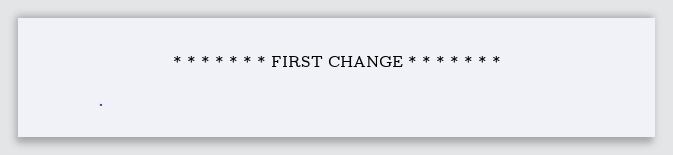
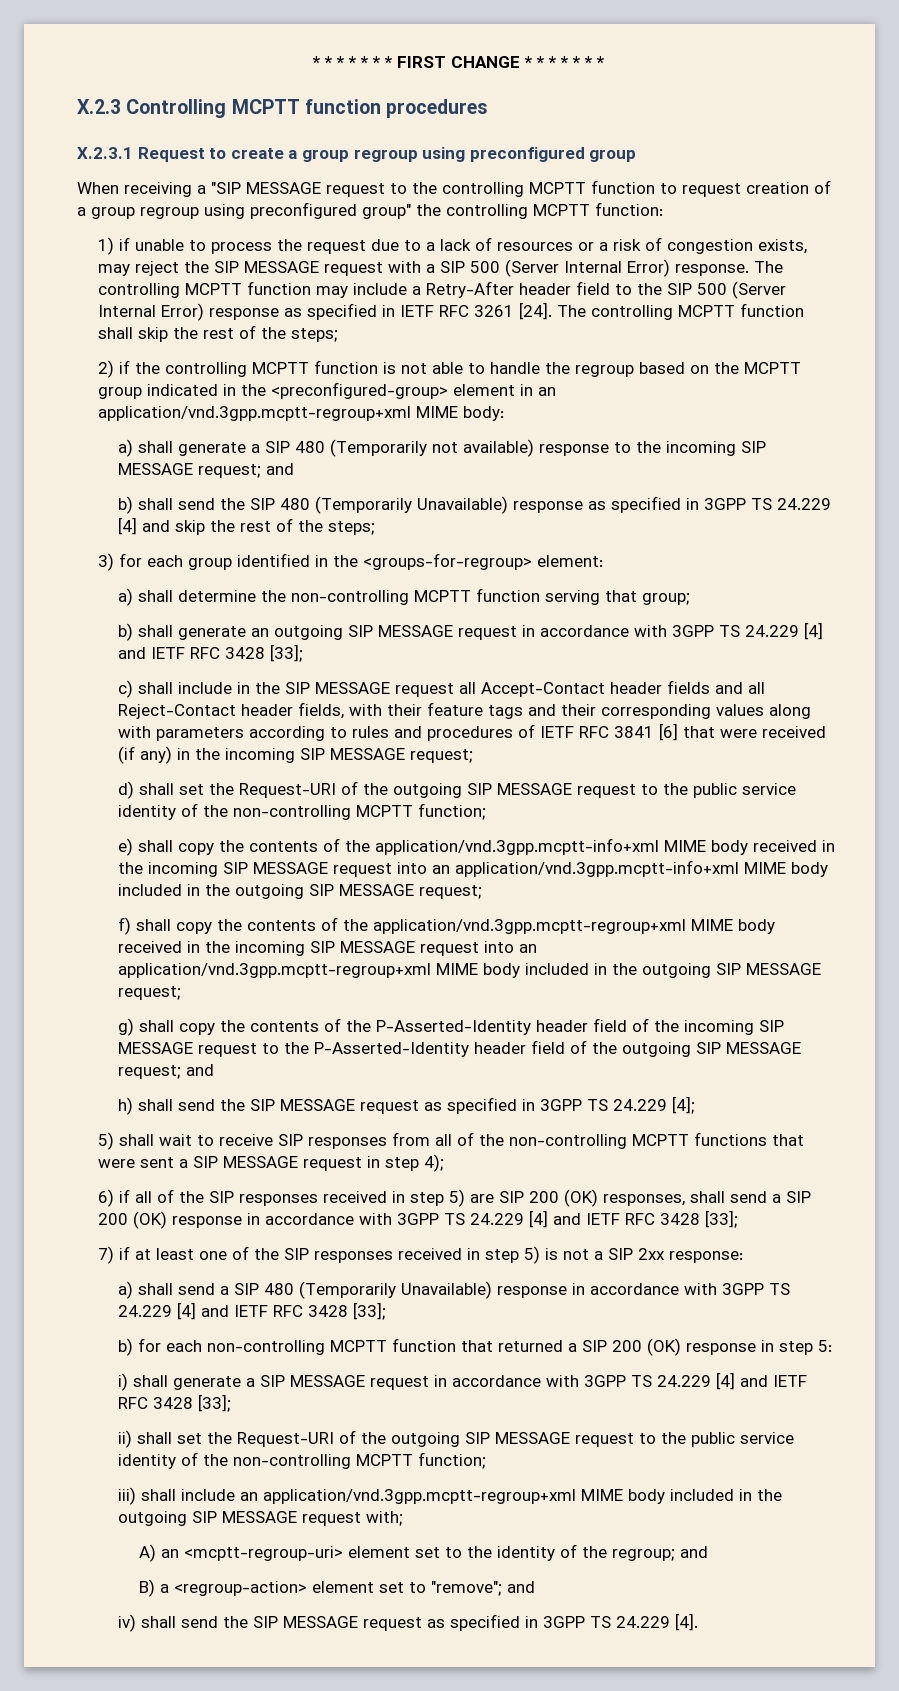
- .
+ X.2.3 Controlling MCPTT function procedures
+ X.2.3.1 Request to create a group regroup using preconfigured group
+ When receiving a "SIP MESSAGE request to the controlling MCPTT function to request creation of a group regroup using preconfigured group" the controlling MCPTT function:
+ 1) if unable to process the request due to a lack of resources or a risk of congestion exists, may reject the SIP MESSAGE request with a SIP 500 (Server Internal Error) response. The controlling MCPTT function may include a Retry-After header field to the SIP 500 (Server Internal Error) response as specified in IETF RFC 3261 [24]. The controlling MCPTT function shall skip the rest of the steps;
+ 2) if the controlling MCPTT function is not able to handle the regroup based on the MCPTT group indicated in the <preconfigured-group> element in an application/vnd.3gpp.mcptt-regroup+xml MIME body:
+ a) shall generate a SIP 480 (Temporarily not available) response to the incoming SIP MESSAGE request; and
+ b) shall send the SIP 480 (Temporarily Unavailable) response as specified in 3GPP TS 24.229 [4] and skip the rest of the steps;
+ 3) for each group identified in the <groups-for-regroup> element:
+ a) shall determine the non-controlling MCPTT function serving that group;
+ b) shall generate an outgoing SIP MESSAGE request in accordance with 3GPP TS 24.229 [4] and IETF RFC 3428 [33];
+ c) shall include in the SIP MESSAGE request all Accept-Contact header fields and all Reject-Contact header fields, with their feature tags and their corresponding values along with parameters according to rules and procedures of IETF RFC 3841 [6] that were received (if any) in the incoming SIP MESSAGE request;
+ d) shall set the Request-URI of the outgoing SIP MESSAGE request to the public service identity of the non-controlling MCPTT function;
+ e) shall copy the contents of the application/vnd.3gpp.mcptt-info+xml MIME body received in the incoming SIP MESSAGE request into an application/vnd.3gpp.mcptt-info+xml MIME body included in the outgoing SIP MESSAGE request;
+ f) shall copy the contents of the application/vnd.3gpp.mcptt-regroup+xml MIME body received in the incoming SIP MESSAGE request into an application/vnd.3gpp.mcptt-regroup+xml MIME body included in the outgoing SIP MESSAGE request;
+ g) shall copy the contents of the P-Asserted-Identity header field of the incoming SIP MESSAGE request to the P-Asserted-Identity header field of the outgoing SIP MESSAGE request; and
+ h) shall send the SIP MESSAGE request as specified in 3GPP TS 24.229 [4];
+ 5) shall wait to receive SIP responses from all of the non-controlling MCPTT functions that were sent a SIP MESSAGE request in step 4);
+ 6) if all of the SIP responses received in step 5) are SIP 200 (OK) responses, shall send a SIP 200 (OK) response in accordance with 3GPP TS 24.229 [4] and IETF RFC 3428 [33];
+ 7) if at least one of the SIP responses received in step 5) is not a SIP 2xx response:
+ a) shall send a SIP 480 (Temporarily Unavailable) response in accordance with 3GPP TS 24.229 [4] and IETF RFC 3428 [33];
+ b) for each non-controlling MCPTT function that returned a SIP 200 (OK) response in step 5:
+ i) shall generate a SIP MESSAGE request in accordance with 3GPP TS 24.229 [4] and IETF RFC 3428 [33];
+ ii) shall set the Request-URI of the outgoing SIP MESSAGE request to the public service identity of the non-controlling MCPTT function;
+ iii) shall include an application/vnd.3gpp.mcptt-regroup+xml MIME body included in the outgoing SIP MESSAGE request with;
+ A) an <mcptt-regroup-uri> element set to the identity of the regroup; and
+ B) a <regroup-action> element set to "remove"; and
+ iv) shall send the SIP MESSAGE request as specified in 3GPP TS 24.229 [4].

